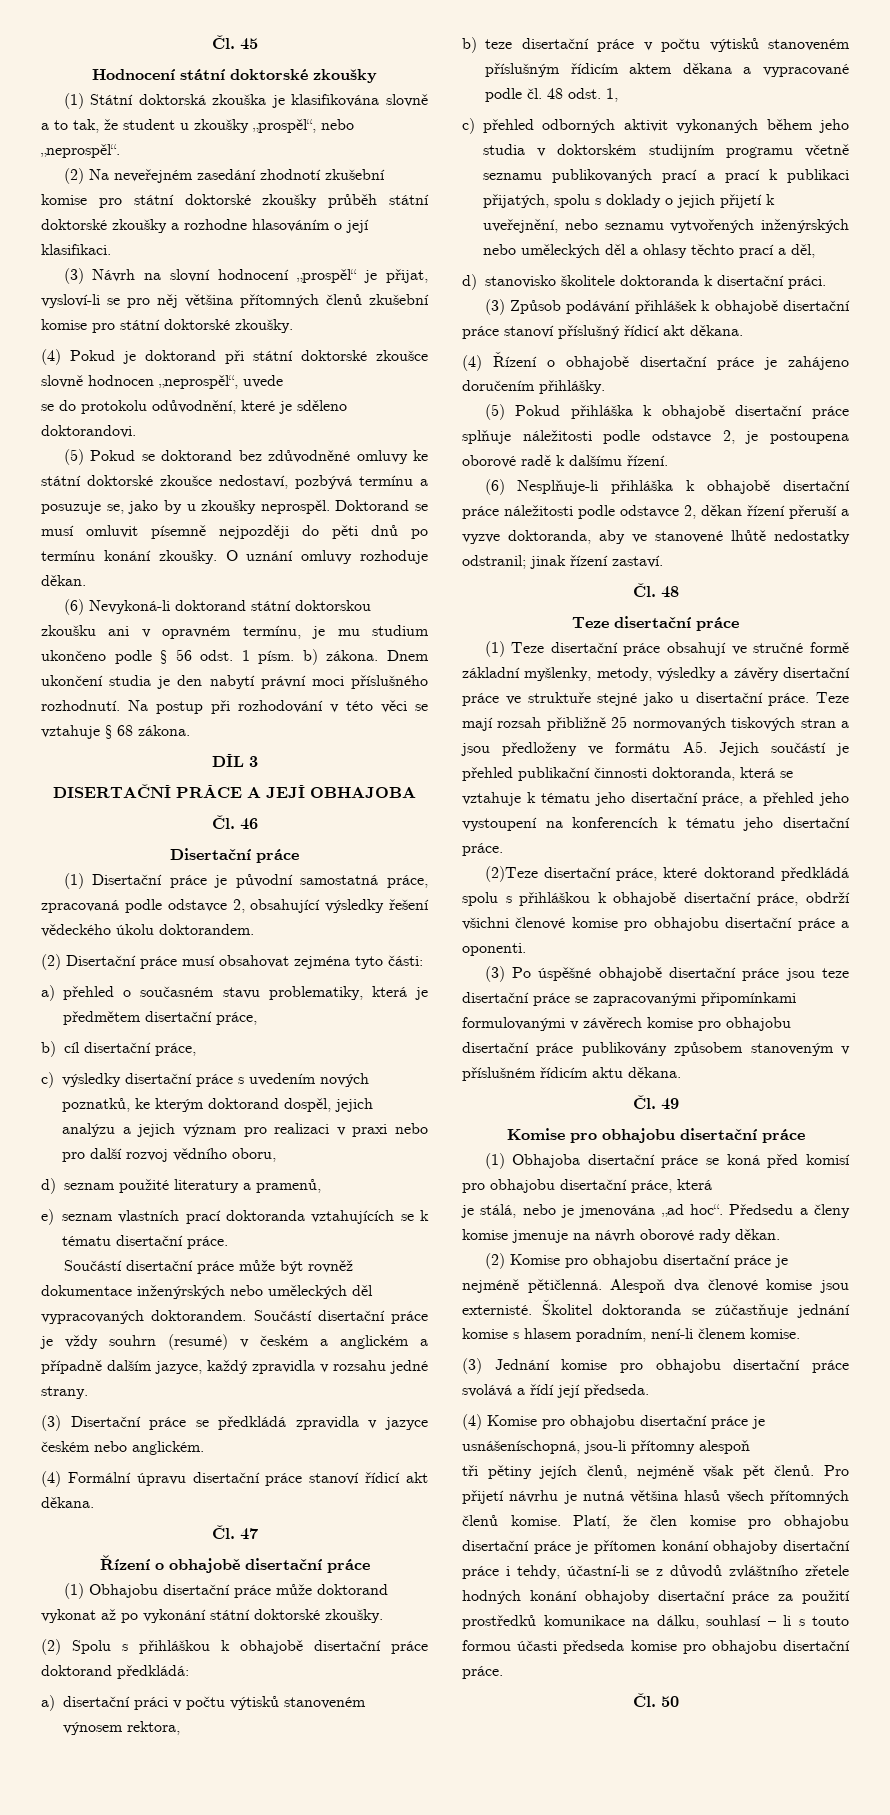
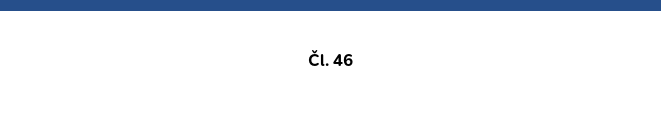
- Čl. 45
- Hodnocení státní doktorské zkoušky
- (1) Státní doktorská zkouška je klasifikována slovně a to tak, že student u zkoušky „prospěl“, nebo „neprospěl“.
- (2) Na neveřejném zasedání zhodnotí zkušební komise pro státní doktorské zkoušky průběh státní doktorské zkoušky a rozhodne hlasováním o její klasifikaci.
- (3) Návrh na slovní hodnocení „prospěl“ je přijat, vysloví-li se pro něj většina přítomných členů zkušební komise pro státní doktorské zkoušky.
- (4) Pokud je doktorand při státní doktorské zkoušce slovně hodnocen „neprospěl“, uvede
- se do protokolu odůvodnění, které je sděleno doktorandovi.
- (5) Pokud se doktorand bez zdůvodněné omluvy ke státní doktorské zkoušce nedostaví, pozbývá termínu a posuzuje se, jako by u zkoušky neprospěl. Doktorand se musí omluvit písemně nejpozději do pěti dnů po termínu konání zkoušky. O uznání omluvy rozhoduje děkan.
- (6) Nevykoná-li doktorand státní doktorskou zkoušku ani v opravném termínu, je mu studium ukončeno podle § 56 odst. 1 písm. b) zákona. Dnem ukončení studia je den nabytí právní moci příslušného rozhodnutí. Na postup při rozhodování v této věci se vztahuje § 68 zákona.
- DÍL 3
- DISERTAČNÍ PRÁCE A JEJÍ OBHAJOBA
  Čl. 46
- Disertační práce
- (1) Disertační práce je původní samostatná práce, zpracovaná podle odstavce 2, obsahující výsledky řešení vědeckého úkolu doktorandem.
- (2) Disertační práce musí obsahovat zejména tyto části:
- a) přehled o současném stavu problematiky, která je předmětem disertační práce,
- b) cíl disertační práce,
- c) výsledky disertační práce s uvedením nových poznatků, ke kterým doktorand dospěl, jejich analýzu a jejich význam pro realizaci v praxi nebo pro další rozvoj vědního oboru,
- d) seznam použité literatury a pramenů,
- e) seznam vlastních prací doktoranda vztahujících se k tématu disertační práce.
- Součástí disertační práce může být rovněž dokumentace inženýrských nebo uměleckých děl vypracovaných doktorandem. Součástí disertační práce je vždy souhrn (resumé) v českém a anglickém a případně dalším jazyce, každý zpravidla v rozsahu jedné strany.
- (3) Disertační práce se předkládá zpravidla v jazyce českém nebo anglickém.
- (4) Formální úpravu disertační práce stanoví řídicí akt děkana.
- Čl. 47
- Řízení o obhajobě disertační práce
- (1) Obhajobu disertační práce může doktorand vykonat až po vykonání státní doktorské zkoušky.
- (2) Spolu s přihláškou k obhajobě disertační práce doktorand předkládá:
- a) disertační práci v počtu výtisků stanoveném výnosem rektora,
- b) teze disertační práce v počtu výtisků stanoveném příslušným řídicím aktem děkana a vypracované podle čl. 48 odst. 1,
- c) přehled odborných aktivit vykonaných během jeho studia v doktorském studijním programu včetně seznamu publikovaných prací a prací k publikaci přijatých, spolu s doklady o jejich přijetí k uveřejnění, nebo seznamu vytvořených inženýrských nebo uměleckých děl a ohlasy těchto prací a děl,
- d) stanovisko školitele doktoranda k disertační práci.
- (3) Způsob podávání přihlášek k obhajobě disertační práce stanoví příslušný řídicí akt děkana.
- (4) Řízení o obhajobě disertační práce je zahájeno doručením přihlášky.
- (5) Pokud přihláška k obhajobě disertační práce splňuje náležitosti podle odstavce 2, je postoupena oborové radě k dalšímu řízení.
- (6) Nesplňuje-li přihláška k obhajobě disertační práce náležitosti podle odstavce 2, děkan řízení přeruší a vyzve doktoranda, aby ve stanovené lhůtě nedostatky odstranil; jinak řízení zastaví.
- Čl. 48
- Teze disertační práce
- (1) Teze disertační práce obsahují ve stručné formě základní myšlenky, metody, výsledky a závěry disertační práce ve struktuře stejné jako u disertační práce. Teze mají rozsah přibližně 25 normovaných tiskových stran a jsou předloženy ve formátu A5. Jejich součástí je přehled publikační činnosti doktoranda, která se vztahuje k tématu jeho disertační práce, a přehled jeho vystoupení na konferencích k tématu jeho disertační práce.
- (2)Teze disertační práce, které doktorand předkládá spolu s přihláškou k obhajobě disertační práce, obdrží všichni členové komise pro obhajobu disertační práce a oponenti.
- (3) Po úspěšné obhajobě disertační práce jsou teze disertační práce se zapracovanými připomínkami formulovanými v závěrech komise pro obhajobu disertační práce publikovány způsobem stanoveným v příslušném řídicím aktu děkana.
- Čl. 49
- Komise pro obhajobu disertační práce
- (1) Obhajoba disertační práce se koná před komisí pro obhajobu disertační práce, která
- je stálá, nebo je jmenována „ad hoc“. Předsedu a členy komise jmenuje na návrh oborové rady děkan.
- (2) Komise pro obhajobu disertační práce je nejméně pětičlenná. Alespoň dva členové komise jsou externisté. Školitel doktoranda se zúčastňuje jednání komise s hlasem poradním, není-li členem komise.
- (3) Jednání komise pro obhajobu disertační práce svolává a řídí její předseda.
- (4) Komise pro obhajobu disertační práce je usnášeníschopná, jsou-li přítomny alespoň
- tři pětiny jejích členů, nejméně však pět členů. Pro přijetí návrhu je nutná většina hlasů všech přítomných členů komise. Platí, že člen komise pro obhajobu disertační práce je přítomen konání obhajoby disertační práce i tehdy, účastní-li se z důvodů zvláštního zřetele hodných konání obhajoby disertační práce za použití prostředků komunikace na dálku, souhlasí – li s touto formou účasti předseda komise pro obhajobu disertační práce.
- Čl. 50

